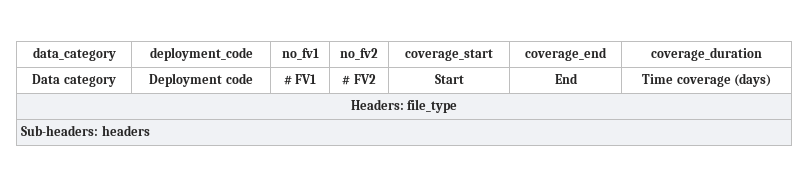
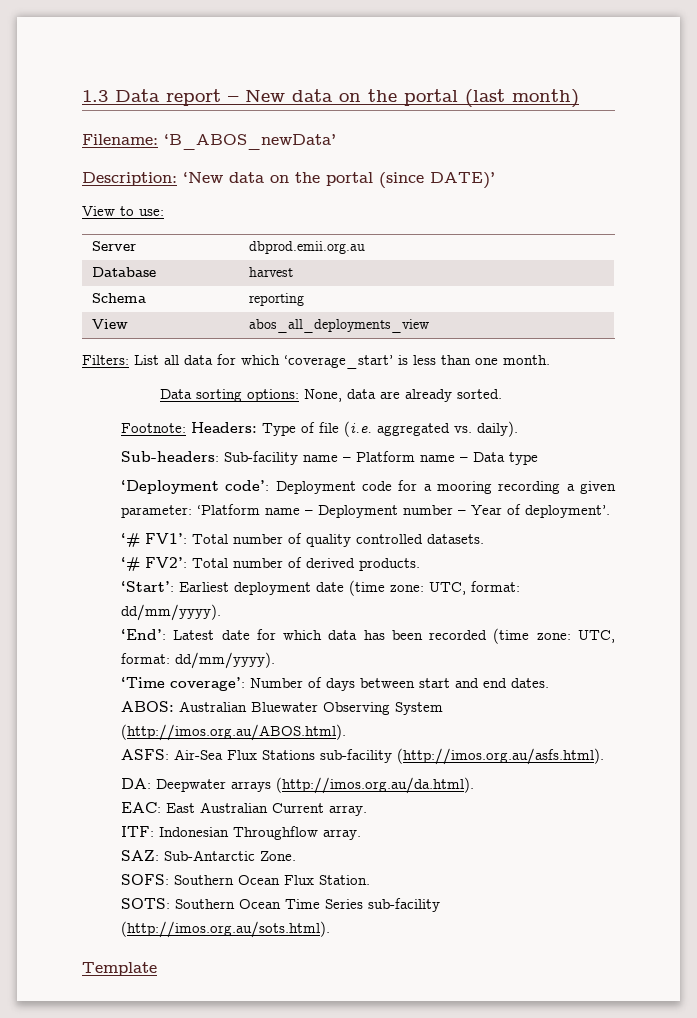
- data_category | deployment_code | no_fv1 | no_fv2 | coverage_start | coverage_end | coverage_duration
- Data category | Deployment code | # FV1 | # FV2 | Start | End | Time coverage (days)
- Headers: file_type
- Sub-headers: headers
+ 1.3 Data report – New data on the portal (last month)
+ Filename: ‘B_ABOS_newData’
+ Description: ‘New data on the portal (since DATE)’
+ View to use:
+ Server | dbprod.emii.org.au
+ Database | harvest
+ Schema | reporting
+ View | abos_all_deployments_view
+ Filters: List all data for which ‘coverage_start’ is less than one month.
+ Data sorting options: None, data are already sorted.
+ Footnote: Headers: Type of file (i.e. aggregated vs. daily).
+ Sub-headers: Sub-facility name – Platform name – Data type
+ ‘Deployment code’: Deployment code for a mooring recording a given parameter: ‘Platform name – Deployment number – Year of deployment’.
+ ‘# FV1’: Total number of quality controlled datasets.
+ ‘# FV2’: Total number of derived products.
+ ‘Start’: Earliest deployment date (time zone: UTC, format: dd/mm/yyyy).
+ ‘End’: Latest date for which data has been recorded (time zone: UTC, format: dd/mm/yyyy).
+ ‘Time coverage’: Number of days between start and end dates.
+ ABOS: Australian Bluewater Observing System (http://imos.org.au/ABOS.html).
+ ASFS: Air-Sea Flux Stations sub-facility (http://imos.org.au/asfs.html).
+ DA: Deepwater arrays (http://imos.org.au/da.html).
+ EAC: East Australian Current array.
+ ITF: Indonesian Throughflow array.
+ SAZ: Sub-Antarctic Zone.
+ SOFS: Southern Ocean Flux Station.
+ SOTS: Southern Ocean Time Series sub-facility (http://imos.org.au/sots.html).
+ Template

